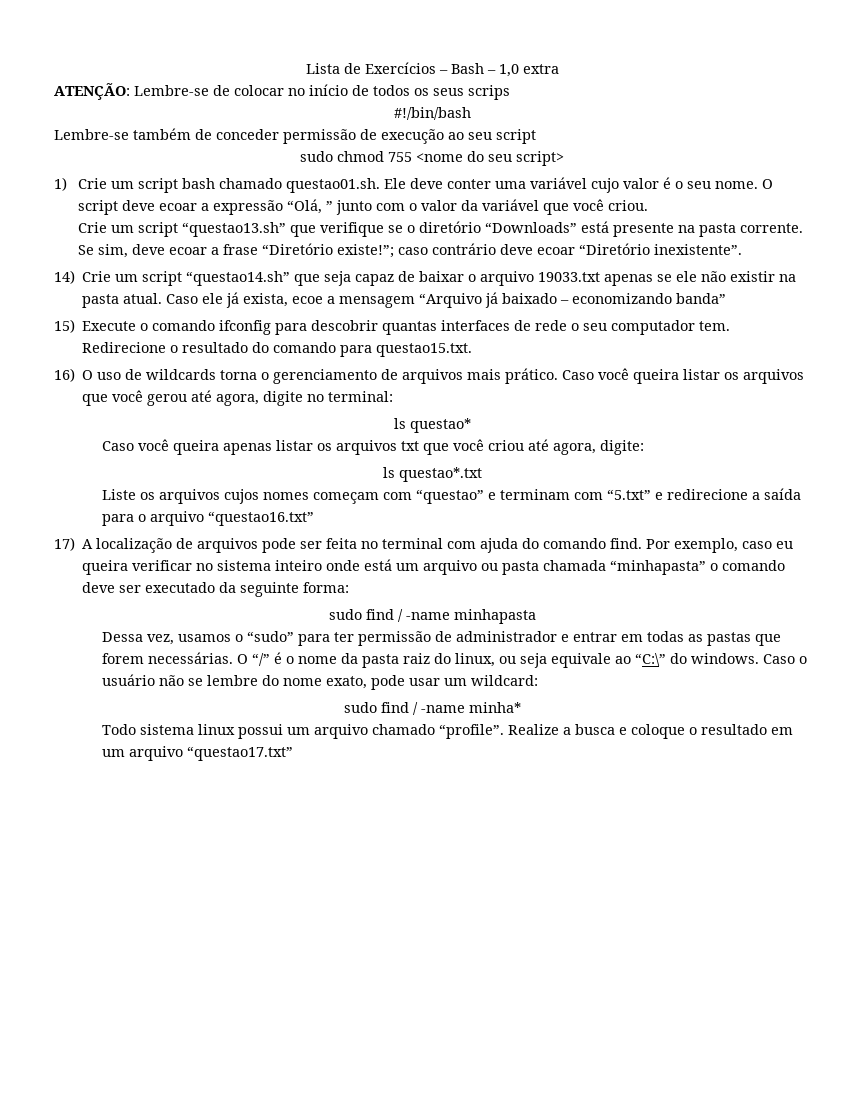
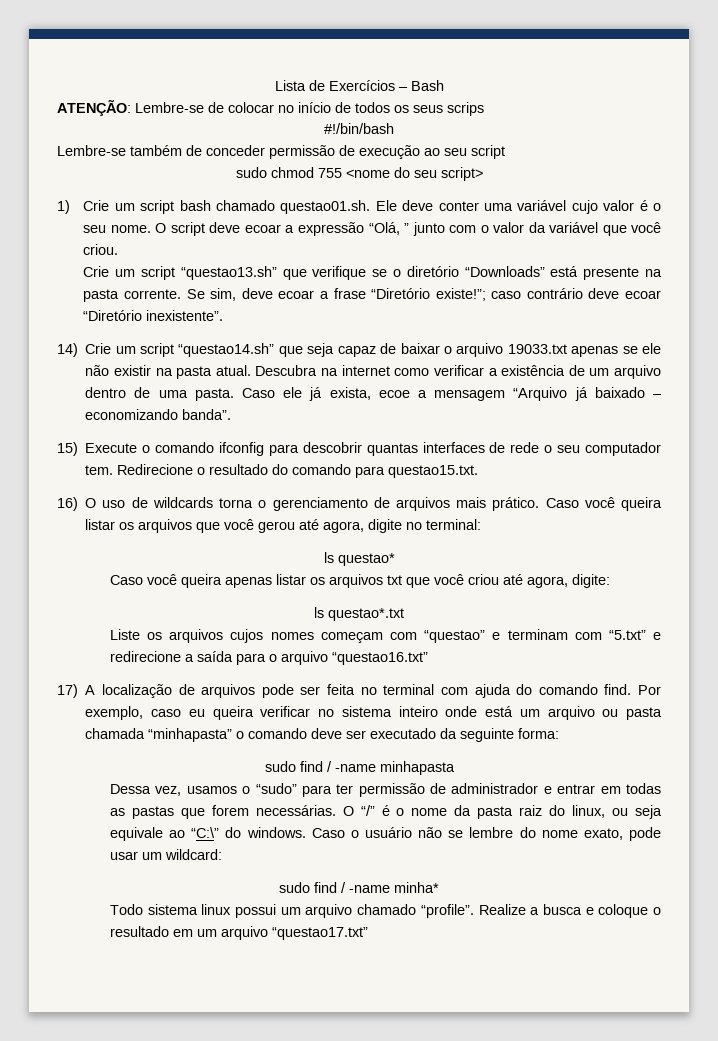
- Lista de Exercícios – Bash – 1,0 extra
+ Lista de Exercícios – Bash
+ Descubra na internet como verificar a existência de um arquivo dentro de uma pasta.
- Caso ele já exista, ecoe a mensagem “Arquivo já baixado – economizando banda”
+ Caso ele já exista, ecoe a mensagem “Arquivo já baixado – economizando banda”.

